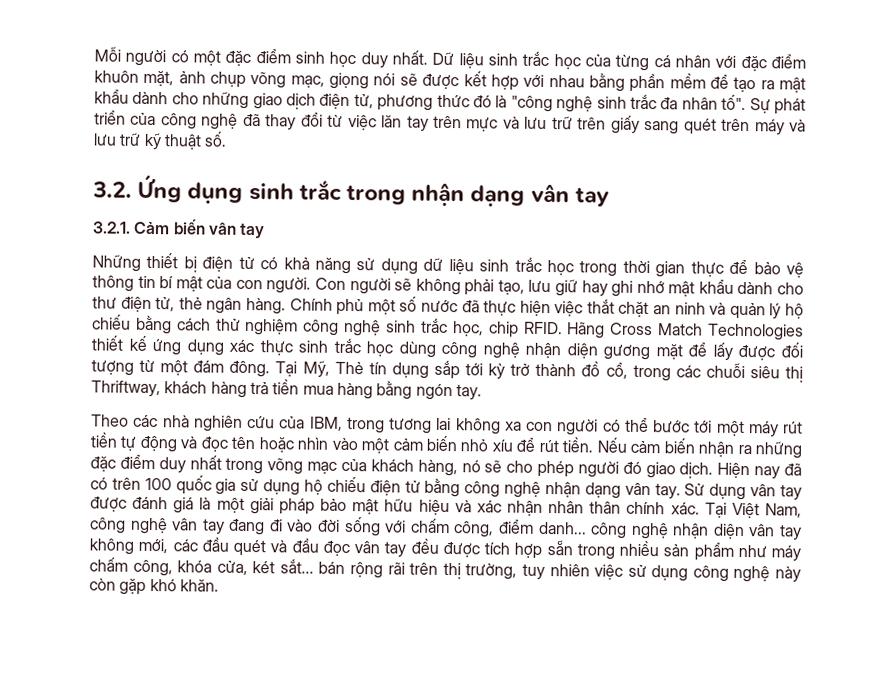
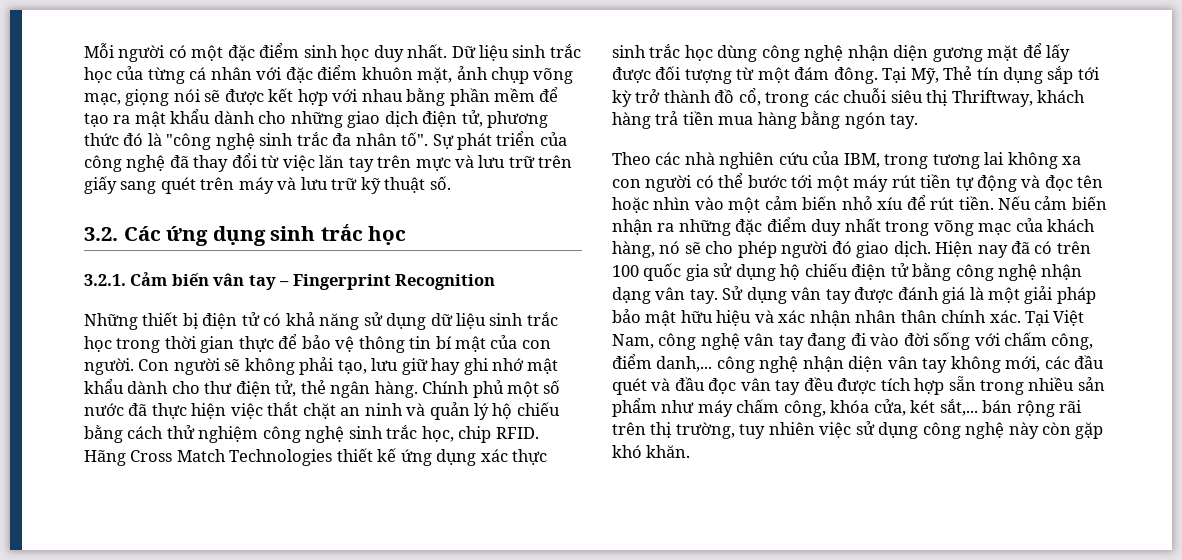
- 3.2. Ứng dụng sinh trắc trong nhận dạng vân tay
+ 3.2. Các ứng dụng sinh trắc học
- 3.2.1. Cảm biến vân tay
+ 3.2.1. Cảm biến vân tay – Fingerprint Recognition
- Tại Việt Nam, công nghệ vân tay đang đi vào đời sống với chấm công, điểm danh... công nghệ nhận diện vân tay không mới, các đầu quét và đầu đọc vân tay đều được tích hợp sẵn trong nhiều sản phẩm như máy chấm công, khóa cửa, két sắt... bán rộng rãi trên thị trường, tuy nhiên việc sử dụng công nghệ này còn gặp khó khăn.
+ Tại Việt Nam, công nghệ vân tay đang đi vào đời sống với chấm công, điểm danh,... công nghệ nhận diện vân tay không mới, các đầu quét và đầu đọc vân tay đều được tích hợp sẵn trong nhiều sản phẩm như máy chấm công, khóa cửa, két sắt,... bán rộng rãi trên thị trường, tuy nhiên việc sử dụng công nghệ này còn gặp khó khăn.

